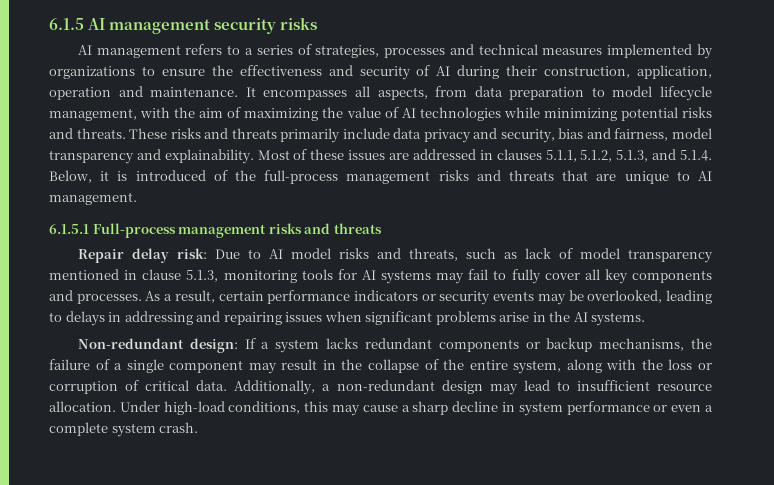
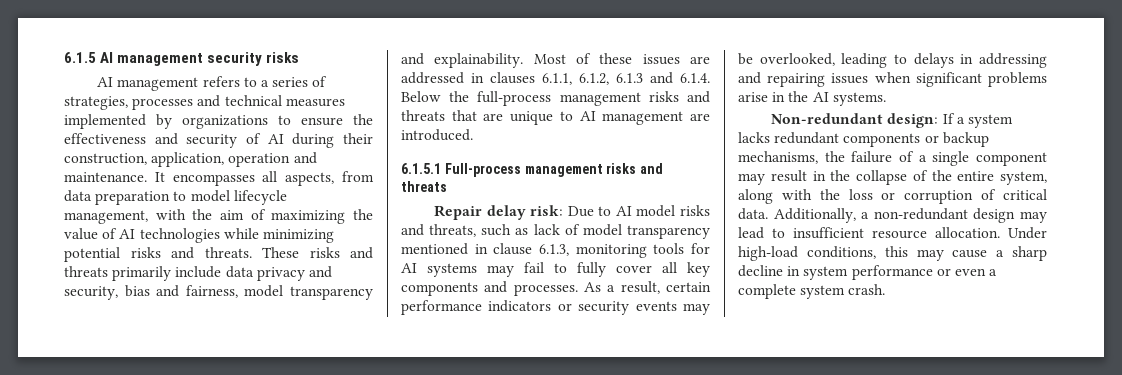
- Most of these issues are addressed in clauses 5.1.1, 5.1.2, 5.1.3, and 5.1.4. Below, it is introduced of the full-process management risks and threats that are unique to AI management.
+ Most of these issues are addressed in clauses 6.1.1, 6.1.2, 6.1.3 and 6.1.4. Below the full-process management risks and threats that are unique to AI management are introduced.
- Repair delay risk: Due to AI model risks and threats, such as lack of model transparency mentioned in clause 5.1.3, monitoring tools for AI systems may fail to fully cover all key components and processes.
+ Repair delay risk: Due to AI model risks and threats, such as lack of model transparency mentioned in clause 6.1.3, monitoring tools for AI systems may fail to fully cover all key components and processes.

